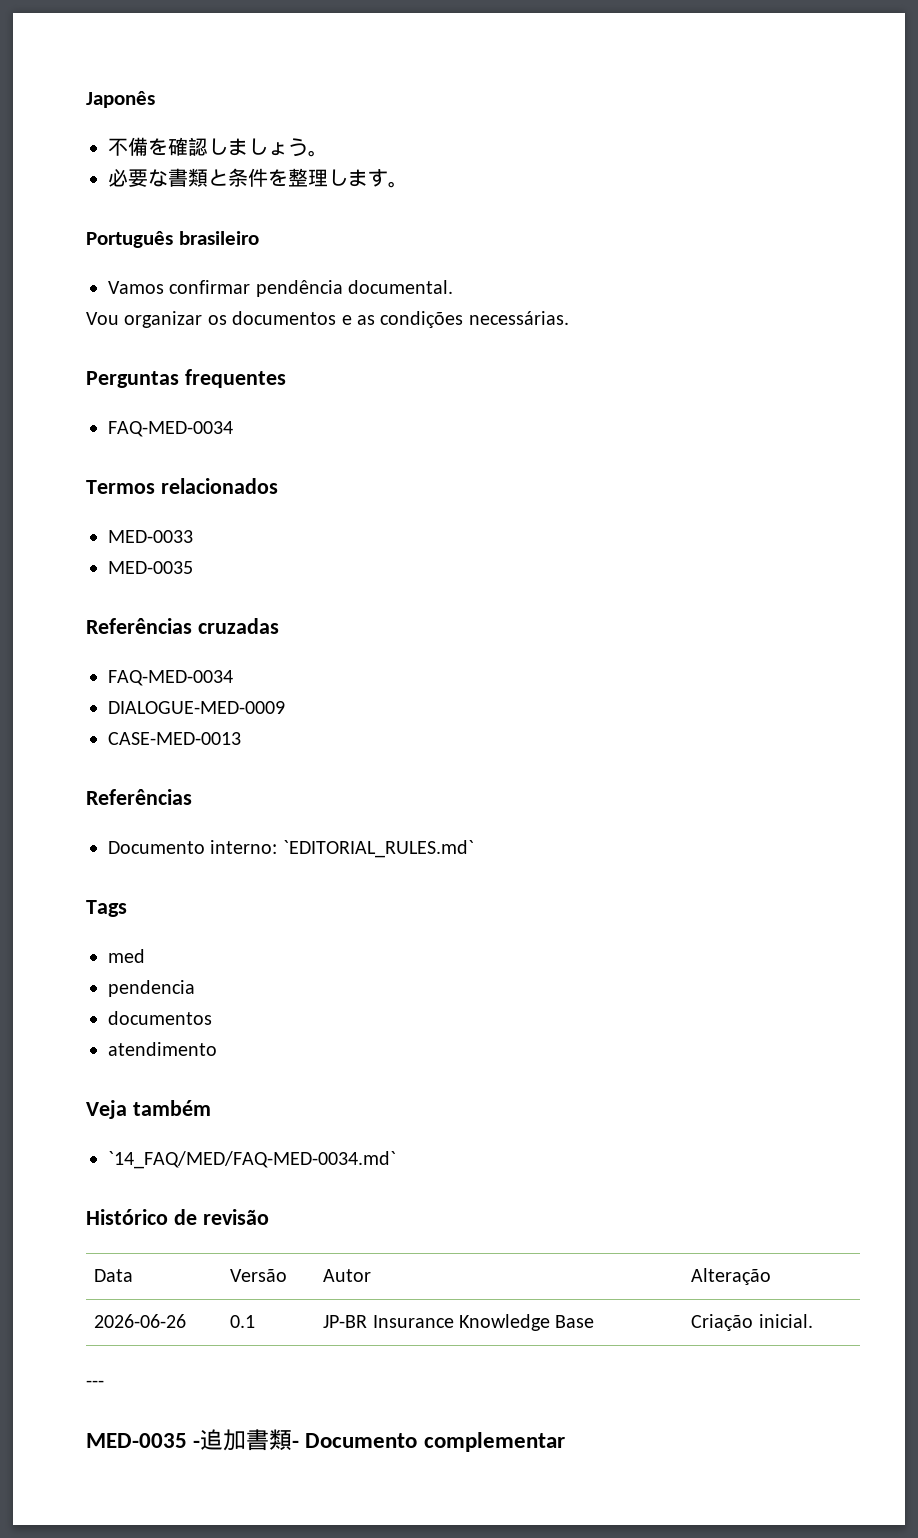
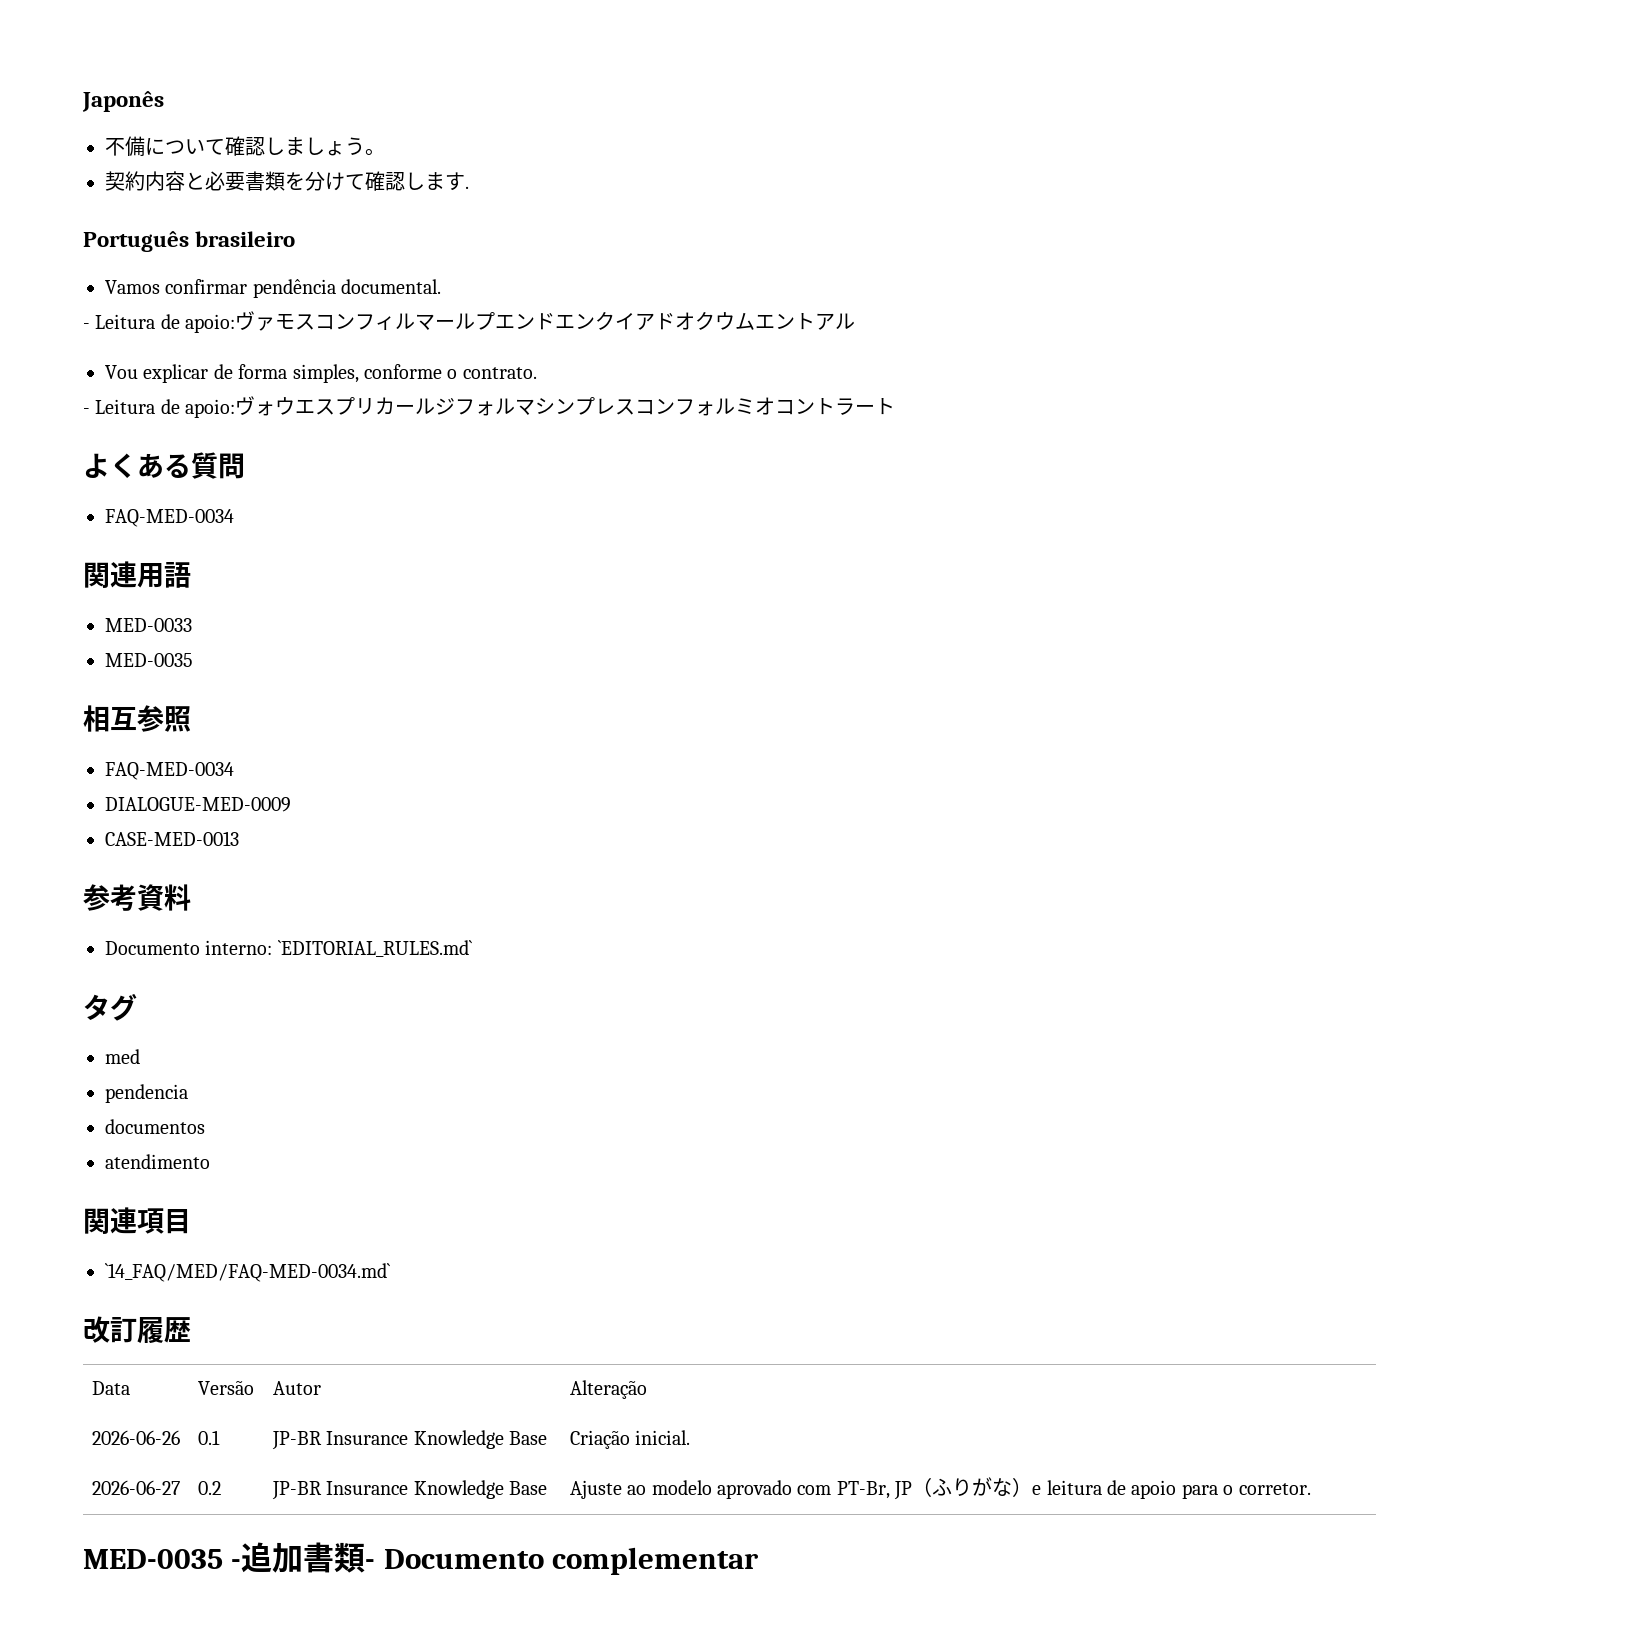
- 不備を確認しましょう。
+ 不備について確認しましょう。
- 必要な書類と条件を整理します。
+ 契約内容と必要書類を分けて確認します.
- Vou organizar os documentos e as condições necessárias.
- Perguntas frequentes
+ - Leitura de apoio:ヴァモスコンフィルマールプエンドエンクイアドオクウムエントアル
+ Vou explicar de forma simples, conforme o contrato.
+ - Leitura de apoio:ヴォウエスプリカールジフォルマシンプレスコンフォルミオコントラート
+ よくある質問
  FAQ-MED-0034
- Termos relacionados
+ 関連用語
- Referências cruzadas
+ 相互参照
  CASE-MED-0013
- Referências
+ 参考資料
- Tags
+ タグ
- Veja também
+ 関連項目
- Histórico de revisão
+ 改訂履歴
- ---
+ 2026-06-27 | 0.2 | JP-BR Insurance Knowledge Base | Ajuste ao modelo aprovado com PT-Br, JP（ふりがな）e leitura de apoio para o corretor.

